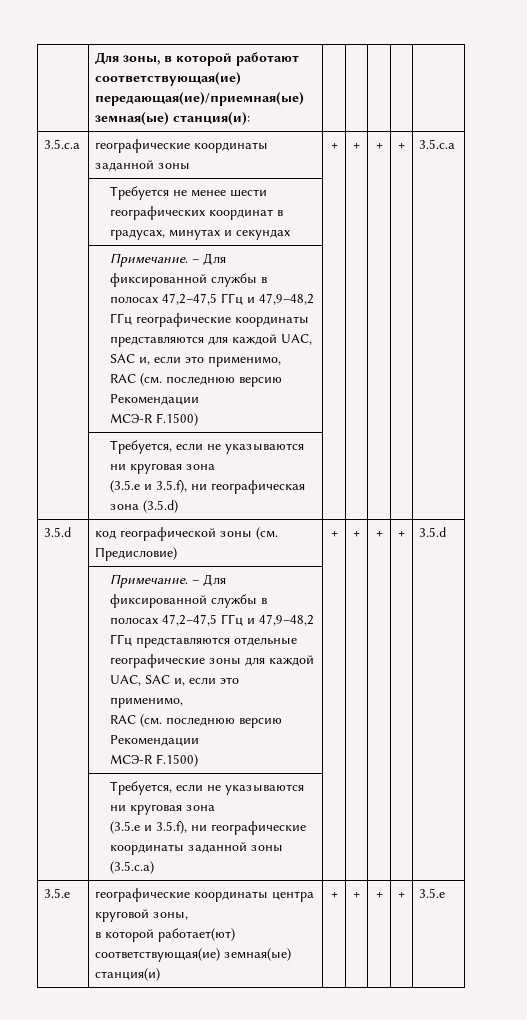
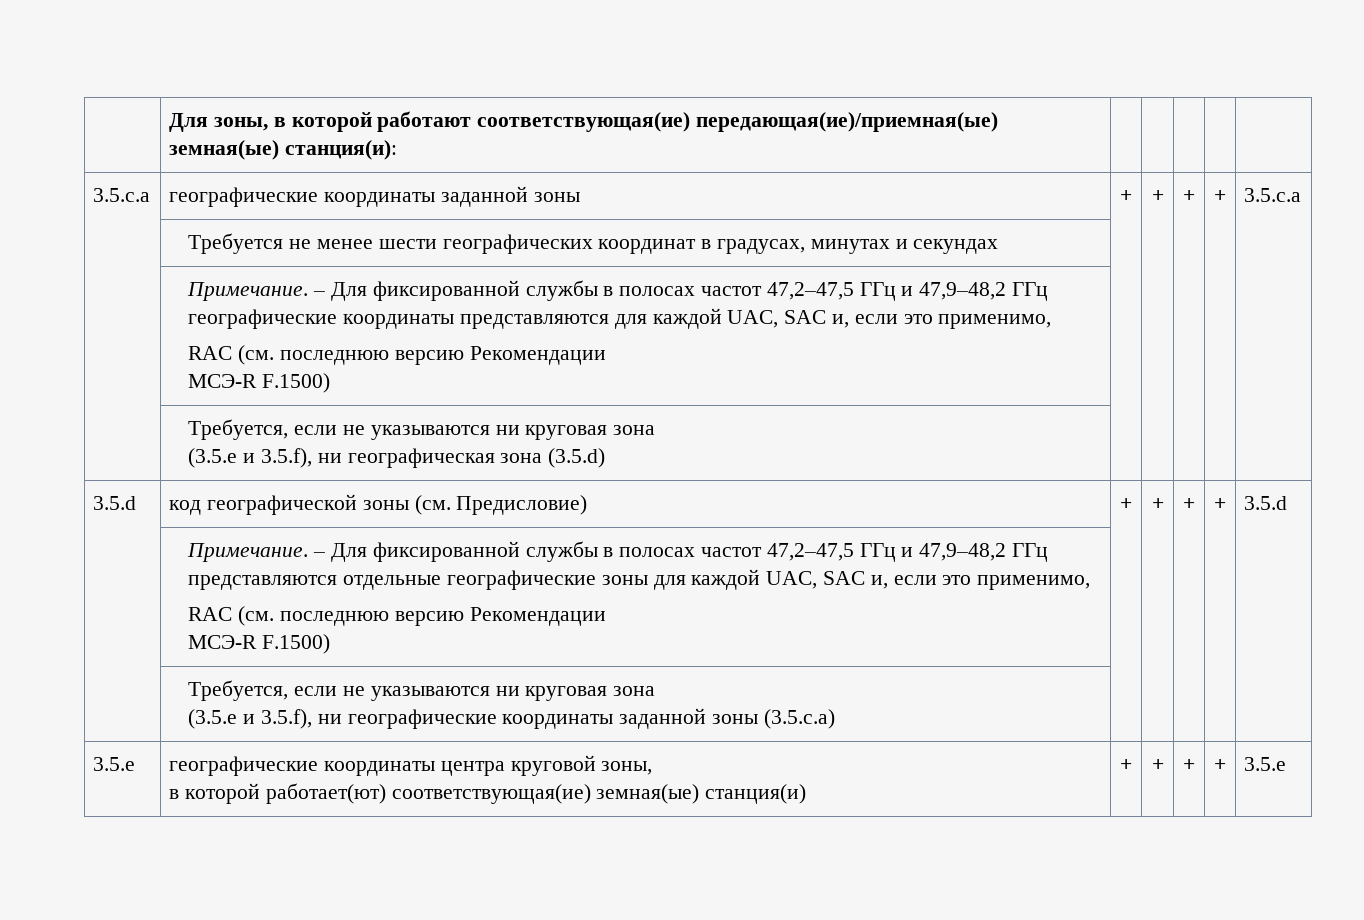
- | Примечание. – Для фиксированной службы в полосах 47,2–47,5 ГГц и 47,9–48,2 ГГц географические координаты представляются для каждой UAC, SAC и, если это применимо,
+ | Примечание. – Для фиксированной службы в полосах частот 47,2–47,5 ГГц и 47,9–48,2 ГГц географические координаты представляются для каждой UAC, SAC и, если это применимо,
- | Примечание. – Для фиксированной службы в полосах 47,2–47,5 ГГц и 47,9–48,2 ГГц представляются отдельные географические зоны для каждой UAC, SAC и, если это применимо,
+ | Примечание. – Для фиксированной службы в полосах частот 47,2–47,5 ГГц и 47,9–48,2 ГГц представляются отдельные географические зоны для каждой UAC, SAC и, если это применимо,

